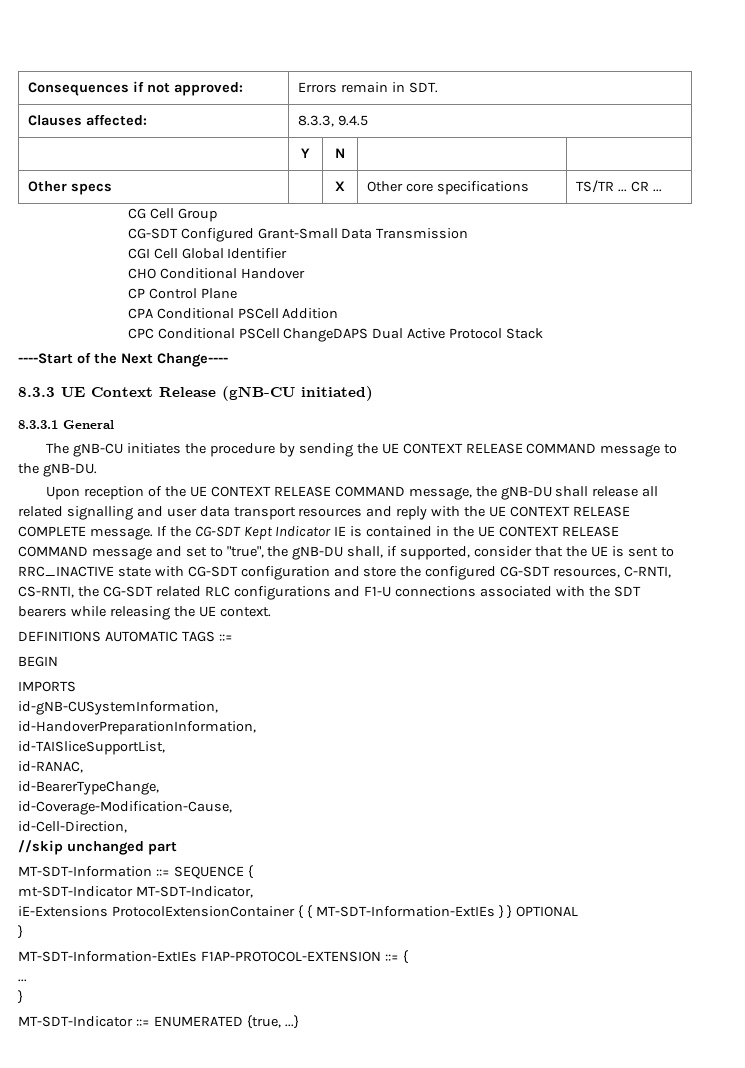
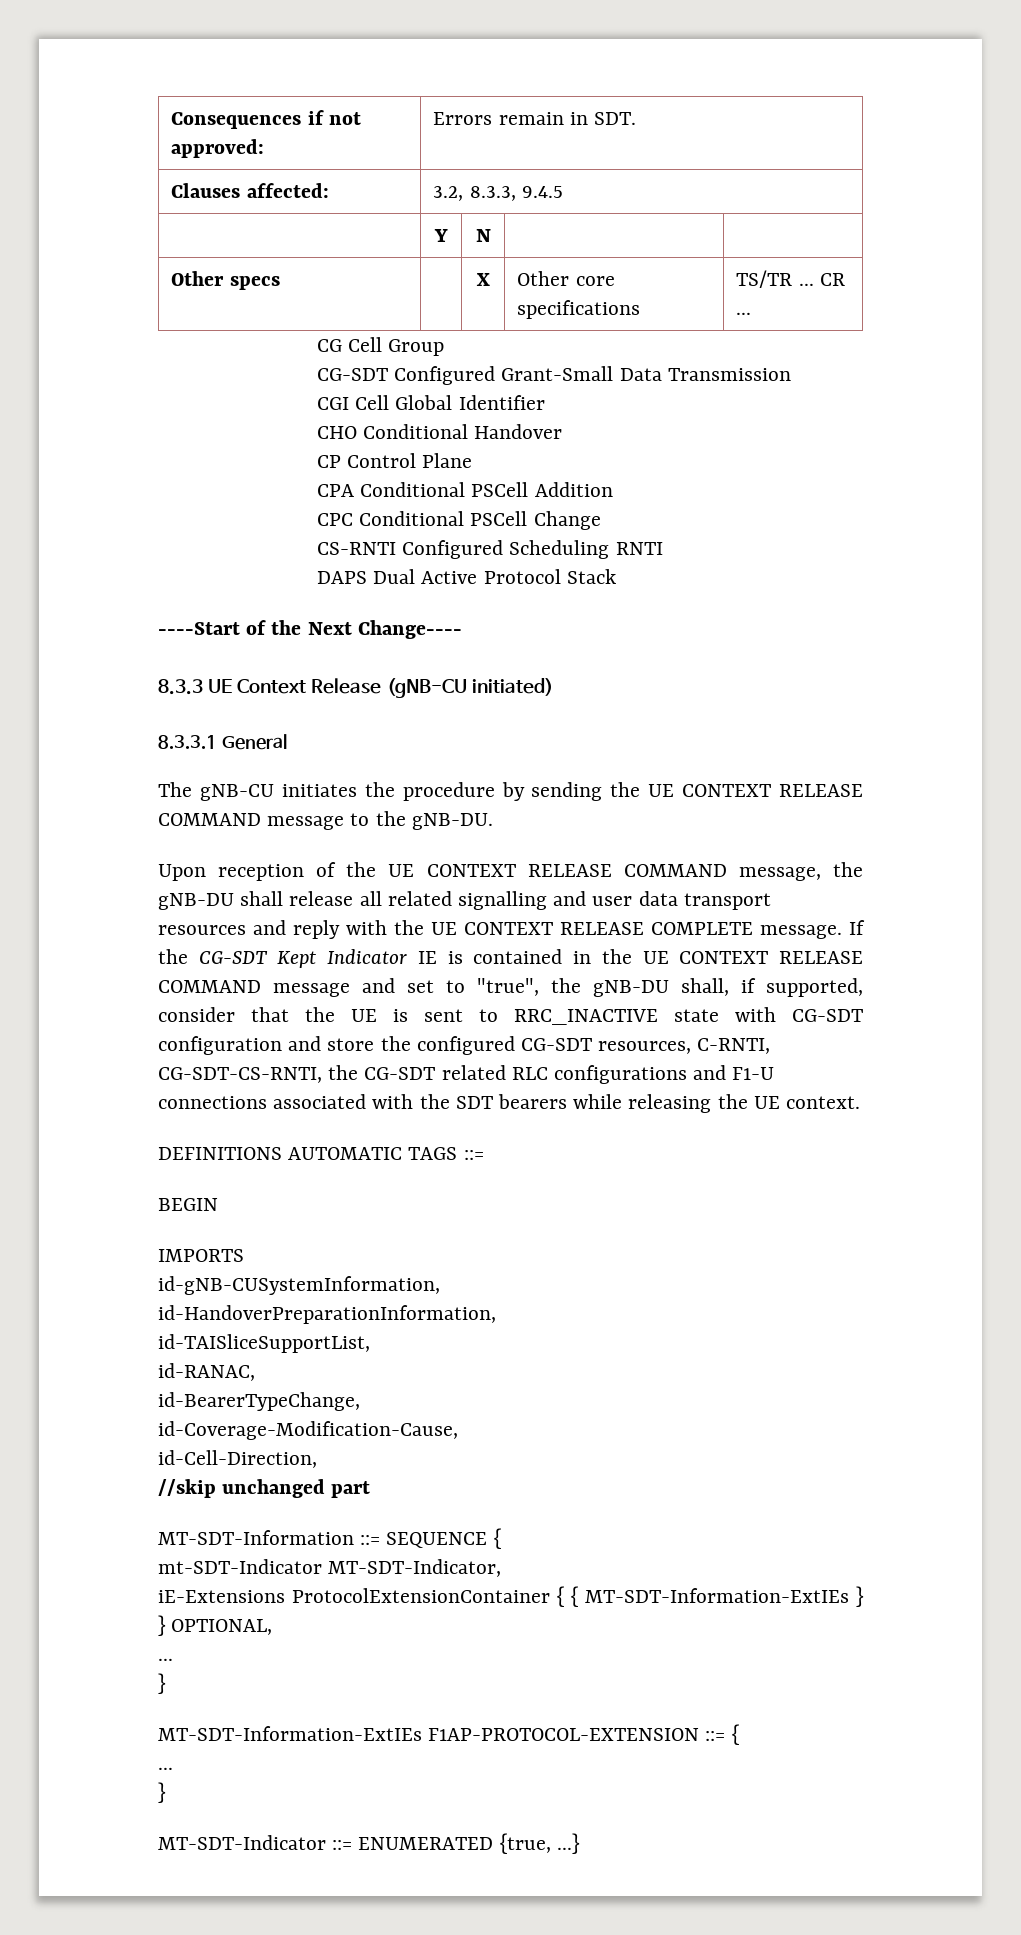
- Clauses affected: | 8.3.3, 9.4.5
+ Clauses affected: | 3.2, 8.3.3, 9.4.5
- CPC Conditional PSCell ChangeDAPS Dual Active Protocol Stack
+ CPC Conditional PSCell Change
+ CS-RNTI Configured Scheduling RNTI
+ DAPS Dual Active Protocol Stack
- If the CG-SDT Kept Indicator IE is contained in the UE CONTEXT RELEASE COMMAND message and set to "true", the gNB-DU shall, if supported, consider that the UE is sent to RRC_INACTIVE state with CG-SDT configuration and store the configured CG-SDT resources, C-RNTI, CS-RNTI, the CG-SDT related RLC configurations and F1-U connections associated with the SDT bearers while releasing the UE context.
+ If the CG-SDT Kept Indicator IE is contained in the UE CONTEXT RELEASE COMMAND message and set to "true", the gNB-DU shall, if supported, consider that the UE is sent to RRC_INACTIVE state with CG-SDT configuration and store the configured CG-SDT resources, C-RNTI, CG-SDT-CS-RNTI, the CG-SDT related RLC configurations and F1-U connections associated with the SDT bearers while releasing the UE context.
- iE-Extensions ProtocolExtensionContainer { { MT-SDT-Information-ExtIEs } } OPTIONAL
+ iE-Extensions ProtocolExtensionContainer { { MT-SDT-Information-ExtIEs } } OPTIONAL,
+ ...

